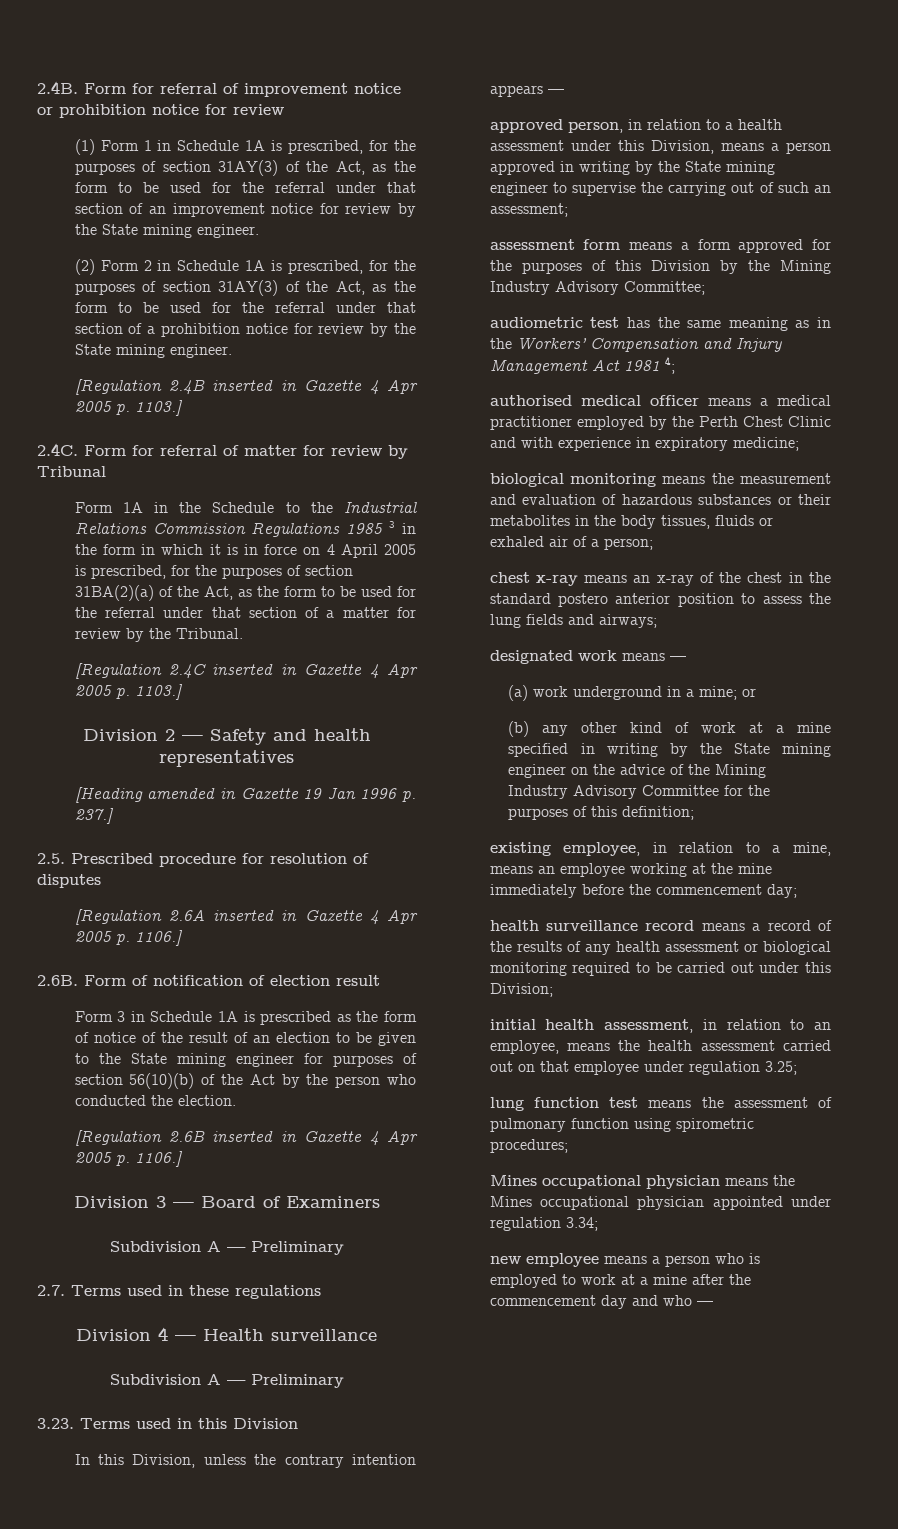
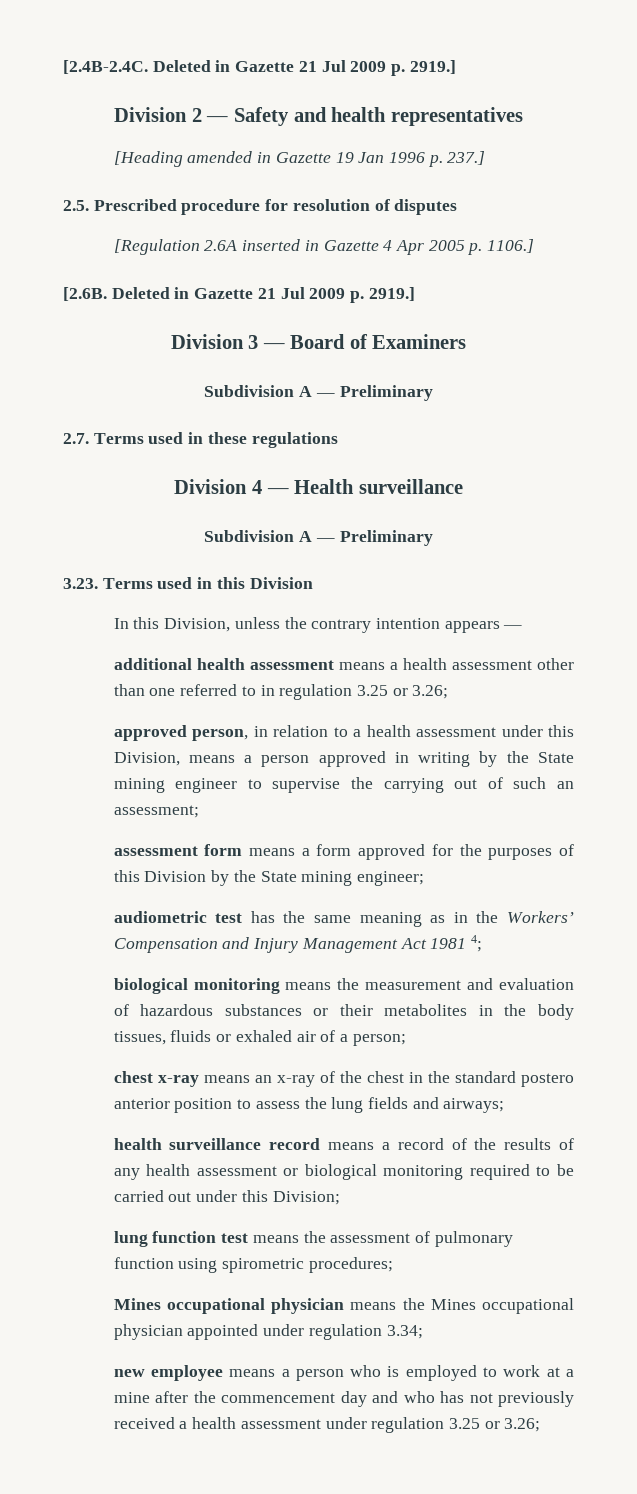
- 2.4B. Form for referral of improvement notice or prohibition notice for review
- (1) Form 1 in Schedule 1A is prescribed, for the purposes of section 31AY(3) of the Act, as the form to be used for the referral under that section of an improvement notice for review by the State mining engineer.
- (2) Form 2 in Schedule 1A is prescribed, for the purposes of section 31AY(3) of the Act, as the form to be used for the referral under that section of a prohibition notice for review by the State mining engineer.
- [Regulation 2.4B inserted in Gazette 4 Apr 2005 p. 1103.]
- 2.4C. Form for referral of matter for review by Tribunal
- Form 1A in the Schedule to the Industrial Relations Commission Regulations 1985 3 in the form in which it is in force on 4 April 2005 is prescribed, for the purposes of section 31BA(2)(a) of the Act, as the form to be used for the referral under that section of a matter for review by the Tribunal.
- [Regulation 2.4C inserted in Gazette 4 Apr 2005 p. 1103.]
+ [2.4B-2.4C. Deleted in Gazette 21 Jul 2009 p. 2919.]
- 2.6B. Form of notification of election result
- Form 3 in Schedule 1A is prescribed as the form of notice of the result of an election to be given to the State mining engineer for purposes of section 56(10)(b) of the Act by the person who conducted the election.
- [Regulation 2.6B inserted in Gazette 4 Apr 2005 p. 1106.]
+ [2.6B. Deleted in Gazette 21 Jul 2009 p. 2919.]
+ additional health assessment means a health assessment other than one referred to in regulation 3.25 or 3.26;
- assessment form means a form approved for the purposes of this Division by the Mining Industry Advisory Committee;
+ assessment form means a form approved for the purposes of this Division by the State mining engineer;
- authorised medical officer means a medical practitioner employed by the Perth Chest Clinic and with experience in expiratory medicine;
- designated work means —
- (a) work underground in a mine; or
- (b) any other kind of work at a mine specified in writing by the State mining engineer on the advice of the Mining Industry Advisory Committee for the purposes of this definition;
- existing employee, in relation to a mine, means an employee working at the mine immediately before the commencement day;
- initial health assessment, in relation to an employee, means the health assessment carried out on that employee under regulation 3.25;
- new employee means a person who is employed to work at a mine after the commencement day and who —
+ new employee means a person who is employed to work at a mine after the commencement day and who has not previously received a health assessment under regulation 3.25 or 3.26;

